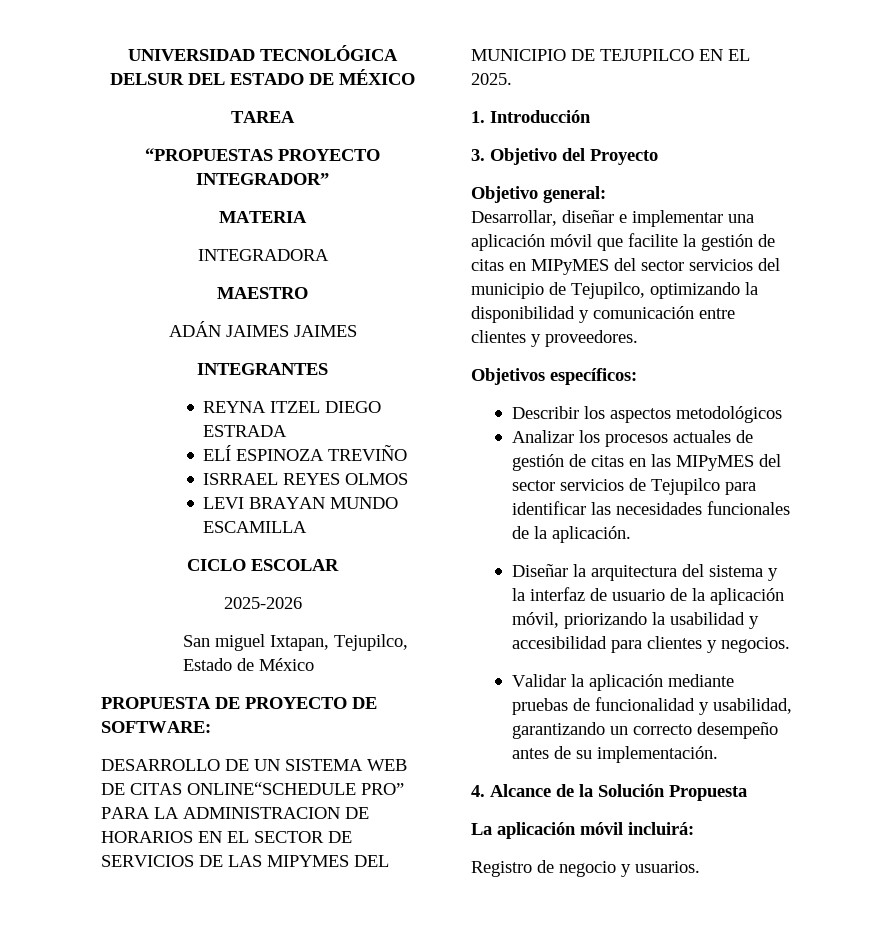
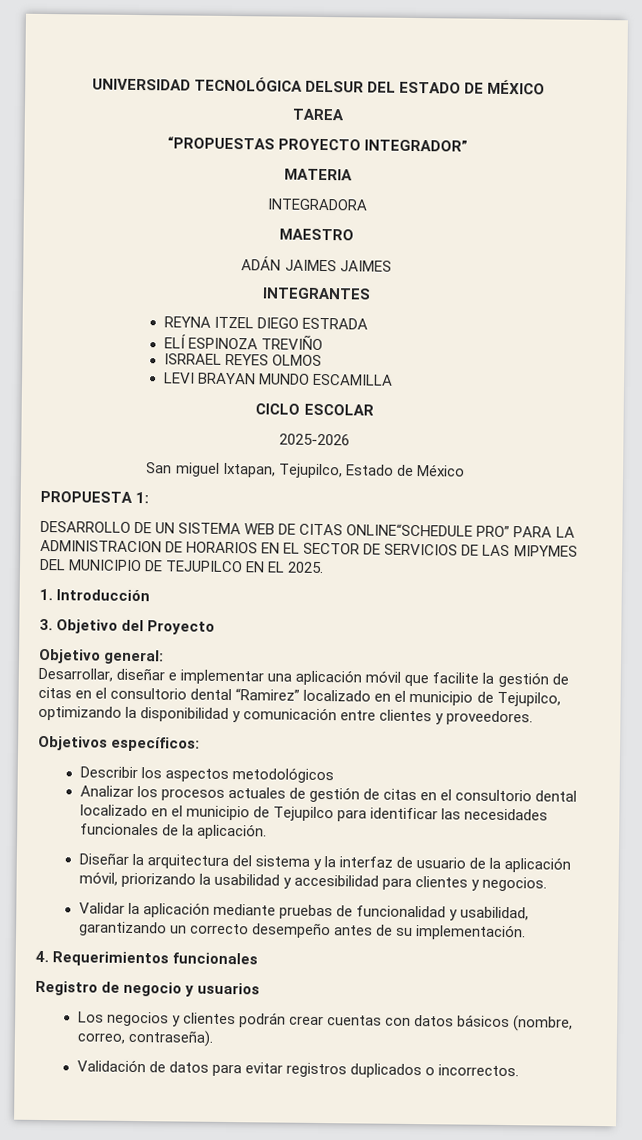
- PROPUESTA DE PROYECTO DE SOFTWARE:
+ PROPUESTA 1:
- Desarrollar, diseñar e implementar una aplicación móvil que facilite la gestión de citas en MIPyMES del sector servicios del municipio de Tejupilco, optimizando la disponibilidad y comunicación entre clientes y proveedores.
+ Desarrollar, diseñar e implementar una aplicación móvil que facilite la gestión de citas en el consultorio dental “Ramirez” localizado en el municipio de Tejupilco, optimizando la disponibilidad y comunicación entre clientes y proveedores.
- Analizar los procesos actuales de gestión de citas en las MIPyMES del sector servicios de Tejupilco para identificar las necesidades funcionales de la aplicación.
+ Analizar los procesos actuales de gestión de citas en el consultorio dental localizado en el municipio de Tejupilco para identificar las necesidades funcionales de la aplicación.
- 4. Alcance de la Solución Propuesta
- La aplicación móvil incluirá:
- Registro de negocio y usuarios.
+ 4. Requerimientos funcionales
+ Registro de negocio y usuarios
+ Los negocios y clientes podrán crear cuentas con datos básicos (nombre, correo, contraseña).
+ Validación de datos para evitar registros duplicados o incorrectos.

